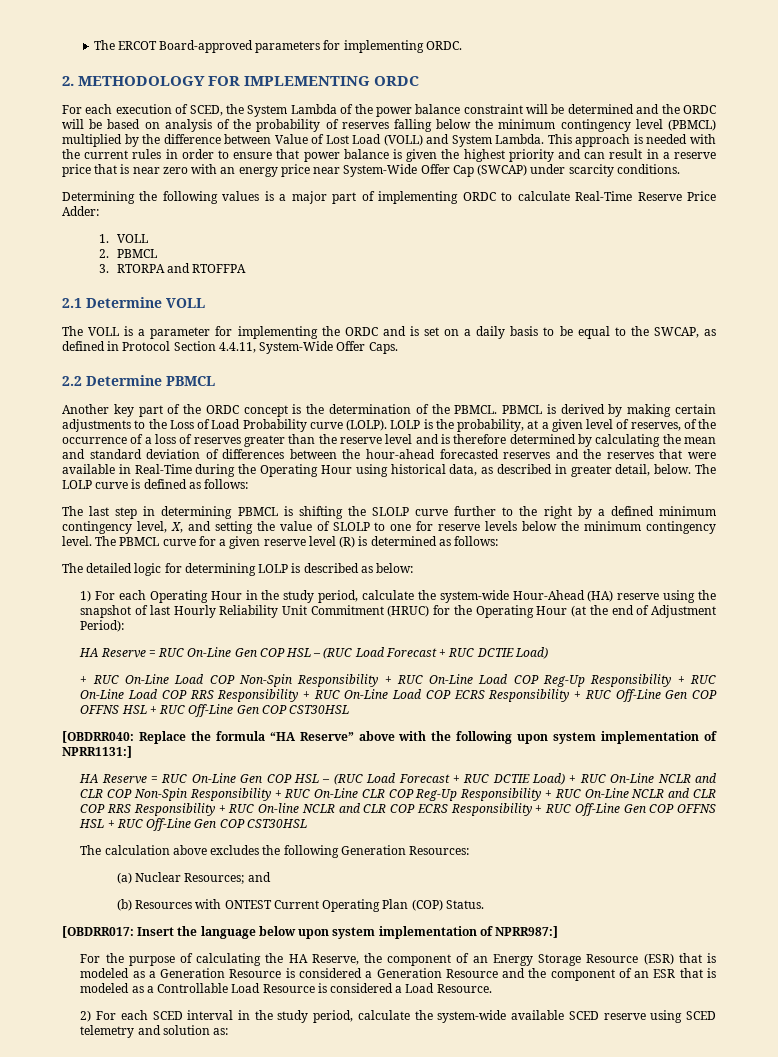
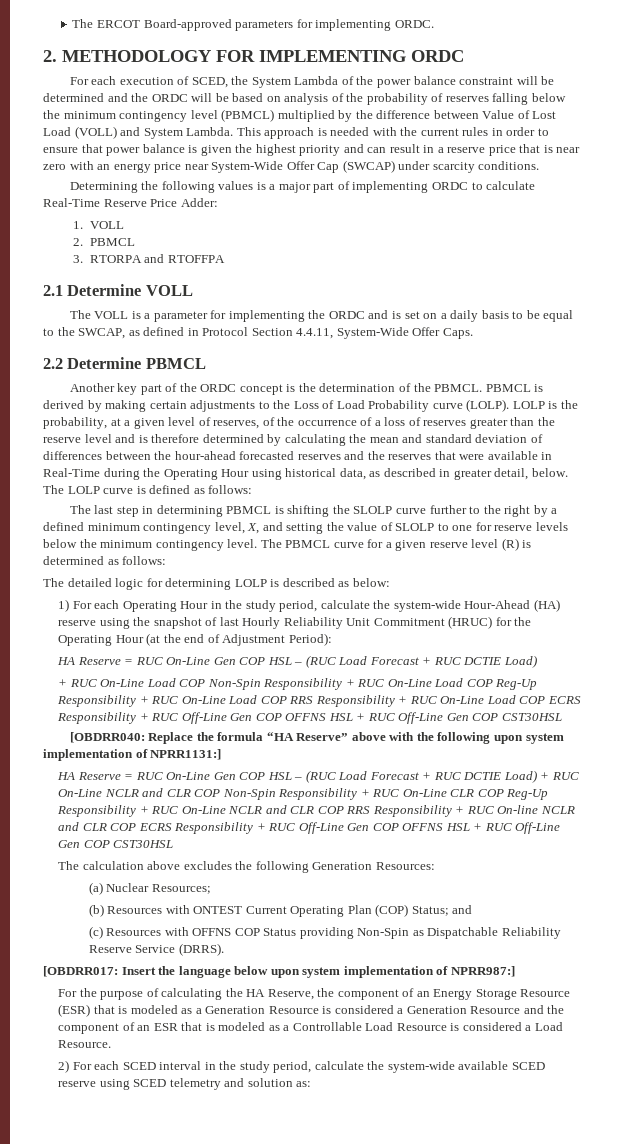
- (a) Nuclear Resources; and
+ (a) Nuclear Resources;
- (b) Resources with ONTEST Current Operating Plan (COP) Status.
+ (b) Resources with ONTEST Current Operating Plan (COP) Status; and
+ (c) Resources with OFFNS COP Status providing Non-Spin as Dispatchable Reliability Reserve Service (DRRS).

